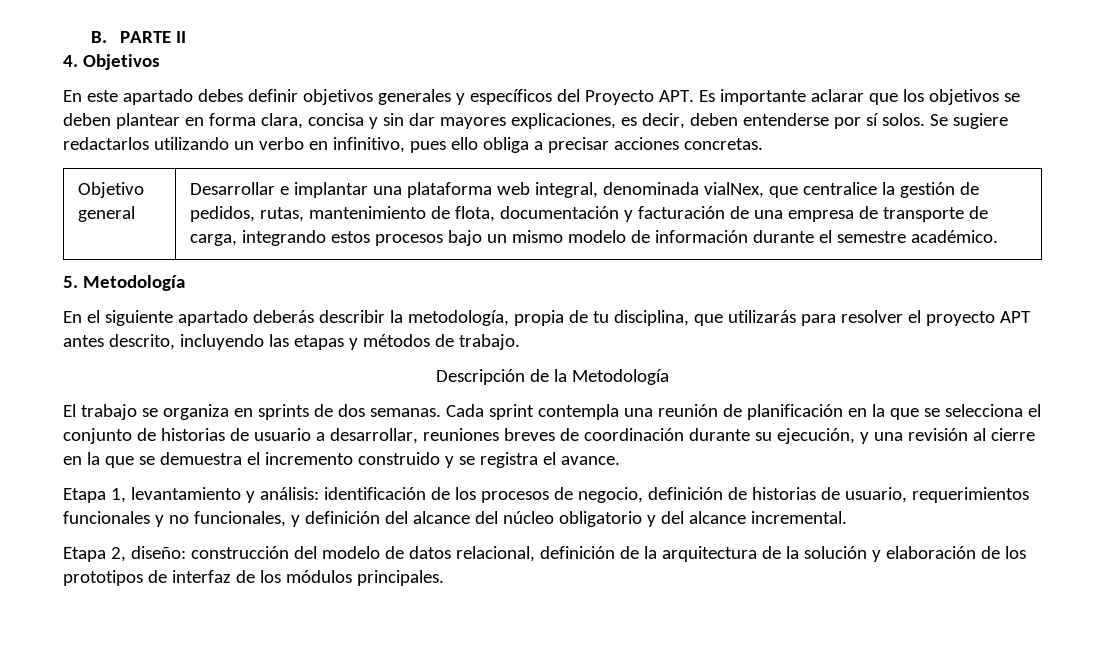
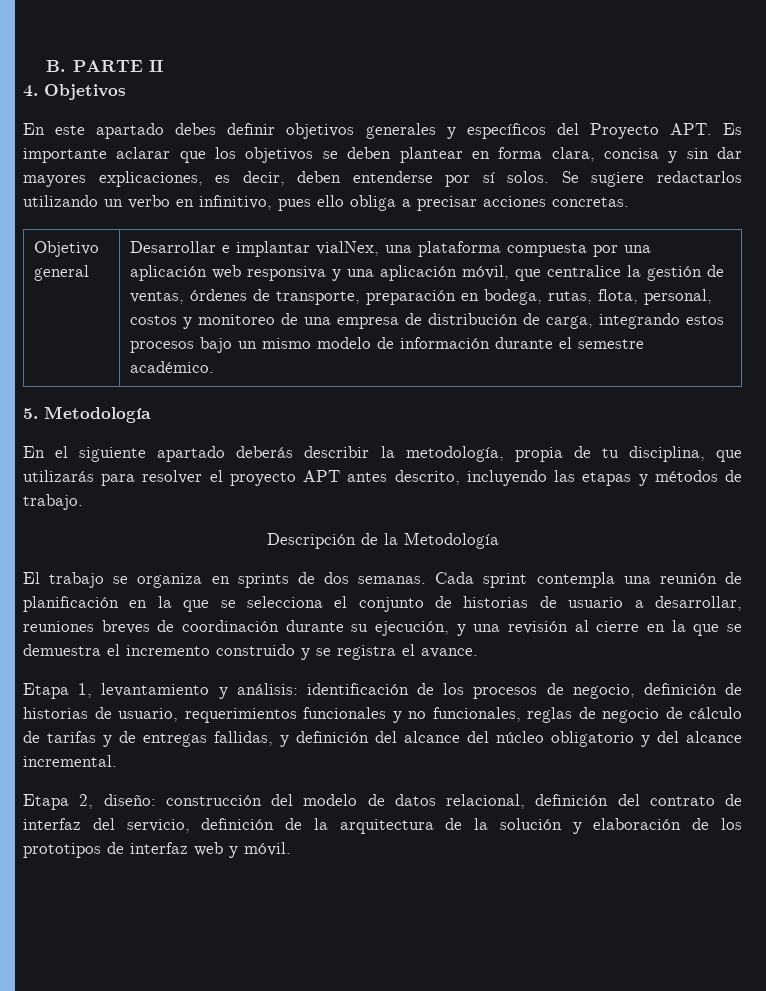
- Desarrollar e implantar una plataforma web integral, denominada vialNex, que centralice la gestión de pedidos, rutas, mantenimiento de flota, documentación y facturación de una empresa de transporte de carga, integrando estos procesos bajo un mismo modelo de información durante el semestre académico.
+ Desarrollar e implantar vialNex, una plataforma compuesta por una aplicación web responsiva y una aplicación móvil, que centralice la gestión de ventas, órdenes de transporte, preparación en bodega, rutas, flota, personal, costos y monitoreo de una empresa de distribución de carga, integrando estos procesos bajo un mismo modelo de información durante el semestre académico.
- Etapa 1, levantamiento y análisis: identificación de los procesos de negocio, definición de historias de usuario, requerimientos funcionales y no funcionales, y definición del alcance del núcleo obligatorio y del alcance incremental.
+ Etapa 1, levantamiento y análisis: identificación de los procesos de negocio, definición de historias de usuario, requerimientos funcionales y no funcionales, reglas de negocio de cálculo de tarifas y de entregas fallidas, y definición del alcance del núcleo obligatorio y del alcance incremental.
- Etapa 2, diseño: construcción del modelo de datos relacional, definición de la arquitectura de la solución y elaboración de los prototipos de interfaz de los módulos principales.
+ Etapa 2, diseño: construcción del modelo de datos relacional, definición del contrato de interfaz del servicio, definición de la arquitectura de la solución y elaboración de los prototipos de interfaz web y móvil.

